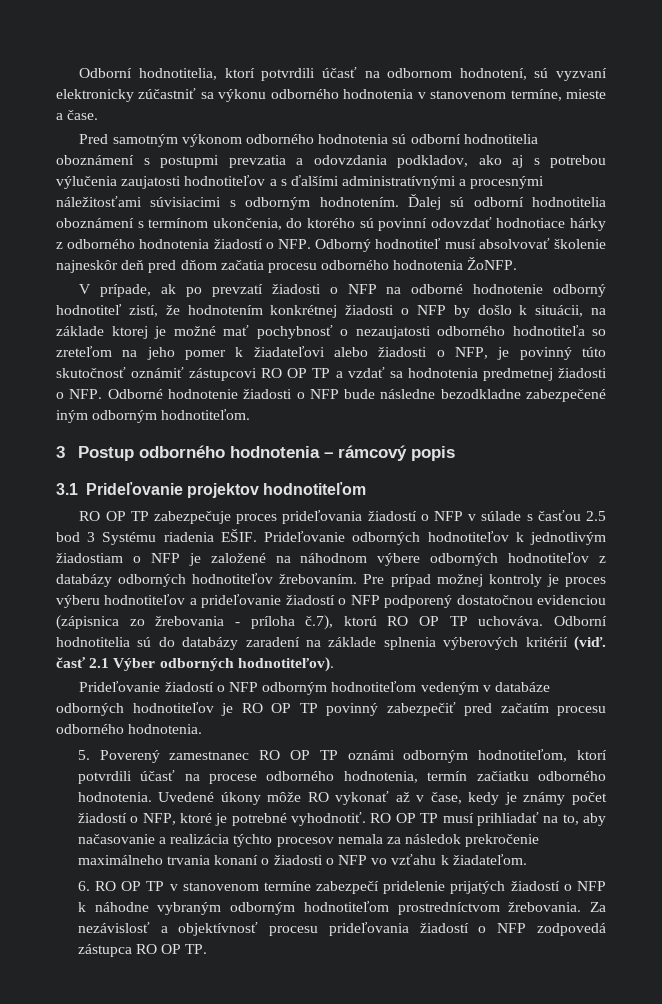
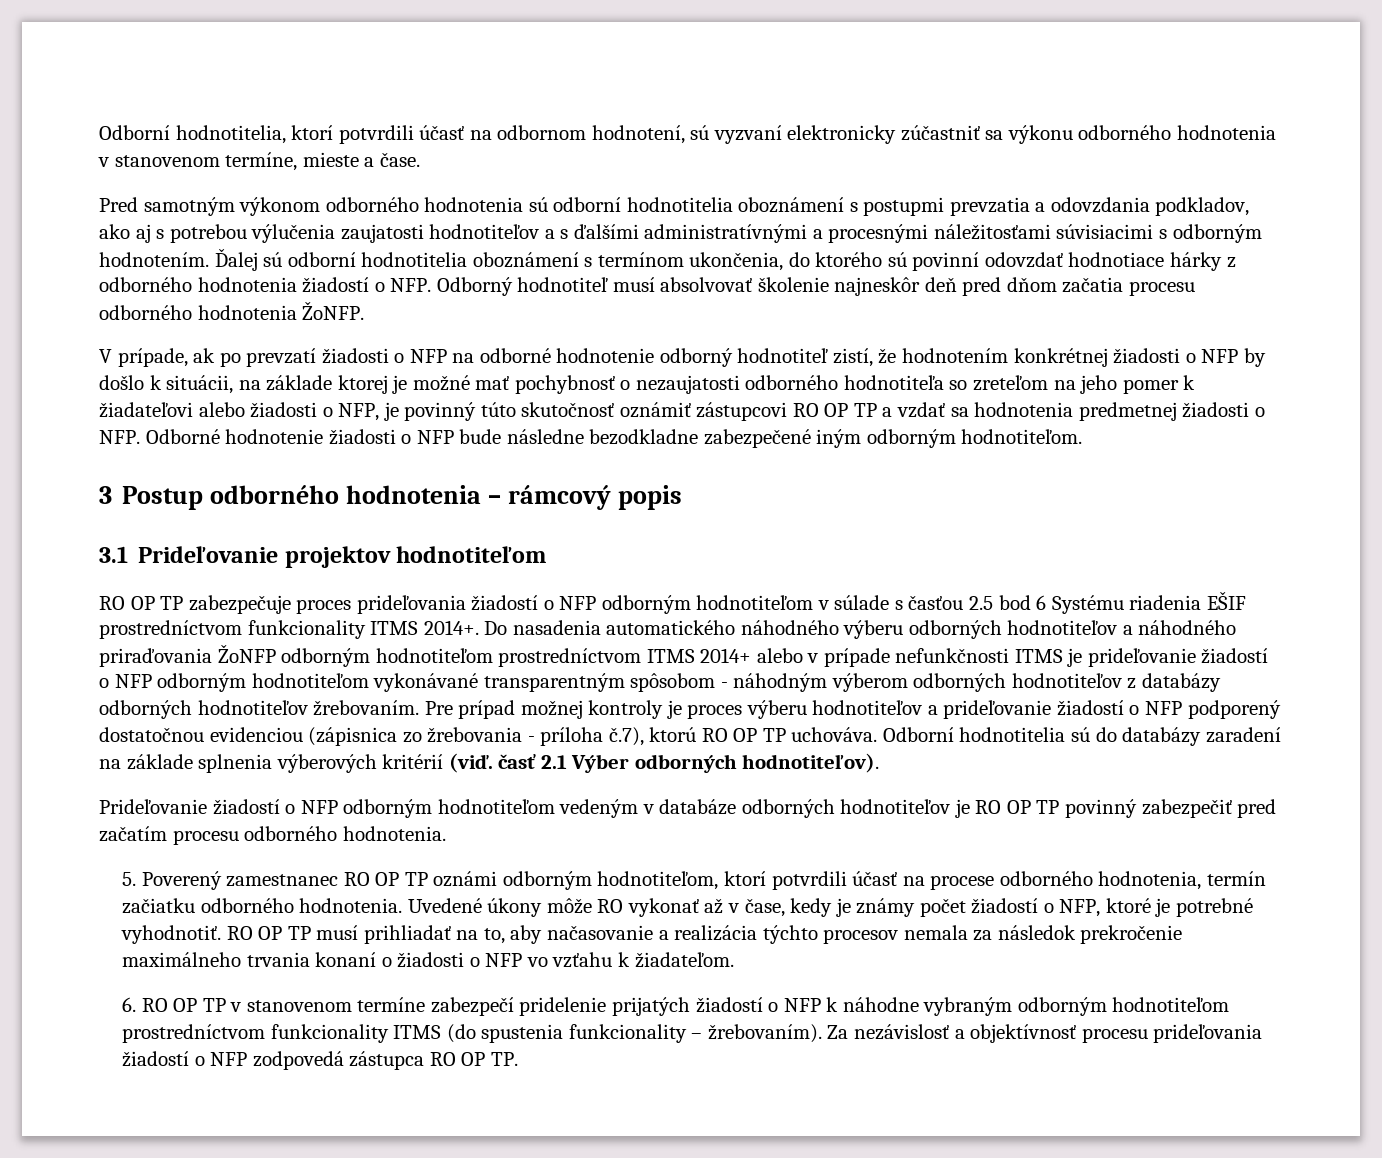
- RO OP TP zabezpečuje proces prideľovania žiadostí o NFP v súlade s časťou 2.5 bod 3 Systému riadenia EŠIF. Prideľovanie odborných hodnotiteľov k jednotlivým žiadostiam o NFP je založené na náhodnom výbere odborných hodnotiteľov z databázy odborných hodnotiteľov žrebovaním.
+ RO OP TP zabezpečuje proces prideľovania žiadostí o NFP odborným hodnotiteľom v súlade s časťou 2.5 bod 6 Systému riadenia EŠIF prostredníctvom funkcionality ITMS 2014+. Do nasadenia automatického náhodného výberu odborných hodnotiteľov a náhodného priraďovania ŽoNFP odborným hodnotiteľom prostredníctvom ITMS 2014+ alebo v prípade nefunkčnosti ITMS je prideľovanie žiadostí o NFP odborným hodnotiteľom vykonávané transparentným spôsobom - náhodným výberom odborných hodnotiteľov z databázy odborných hodnotiteľov žrebovaním.
- 6. RO OP TP v stanovenom termíne zabezpečí pridelenie prijatých žiadostí o NFP k náhodne vybraným odborným hodnotiteľom prostredníctvom žrebovania.
+ 6. RO OP TP v stanovenom termíne zabezpečí pridelenie prijatých žiadostí o NFP k náhodne vybraným odborným hodnotiteľom prostredníctvom funkcionality ITMS (do spustenia funkcionality – žrebovaním).

